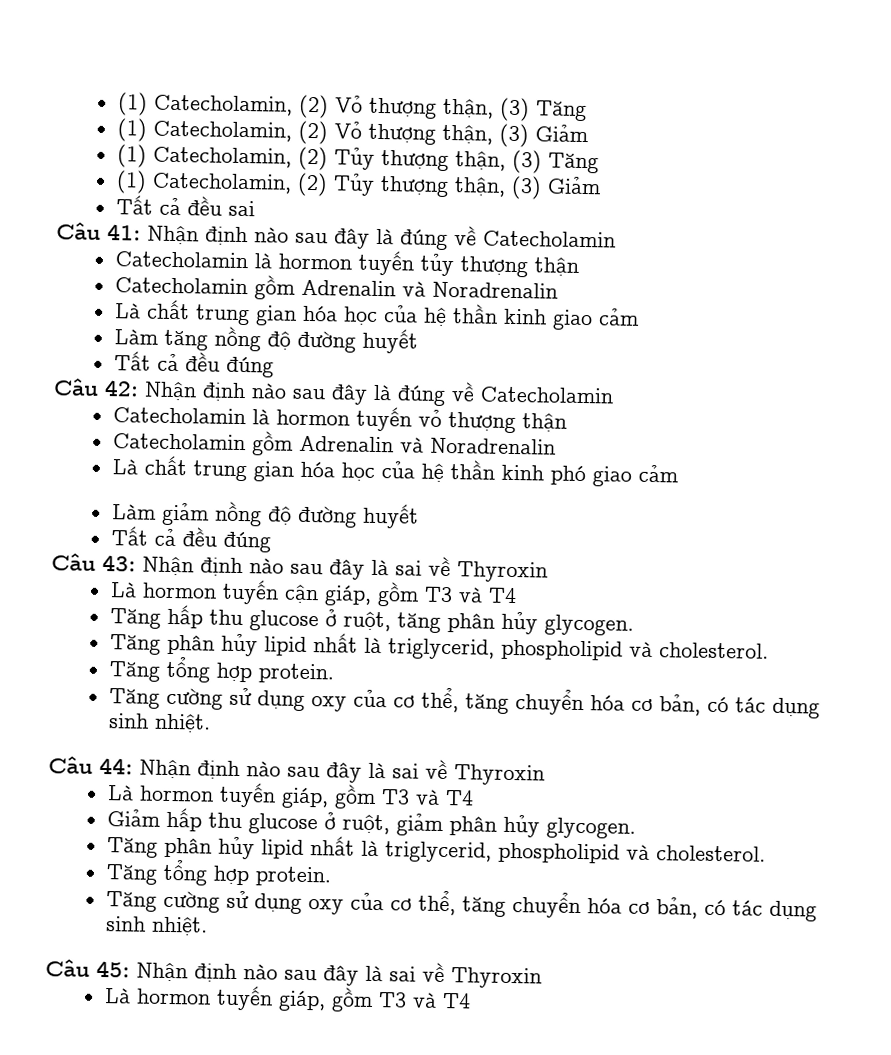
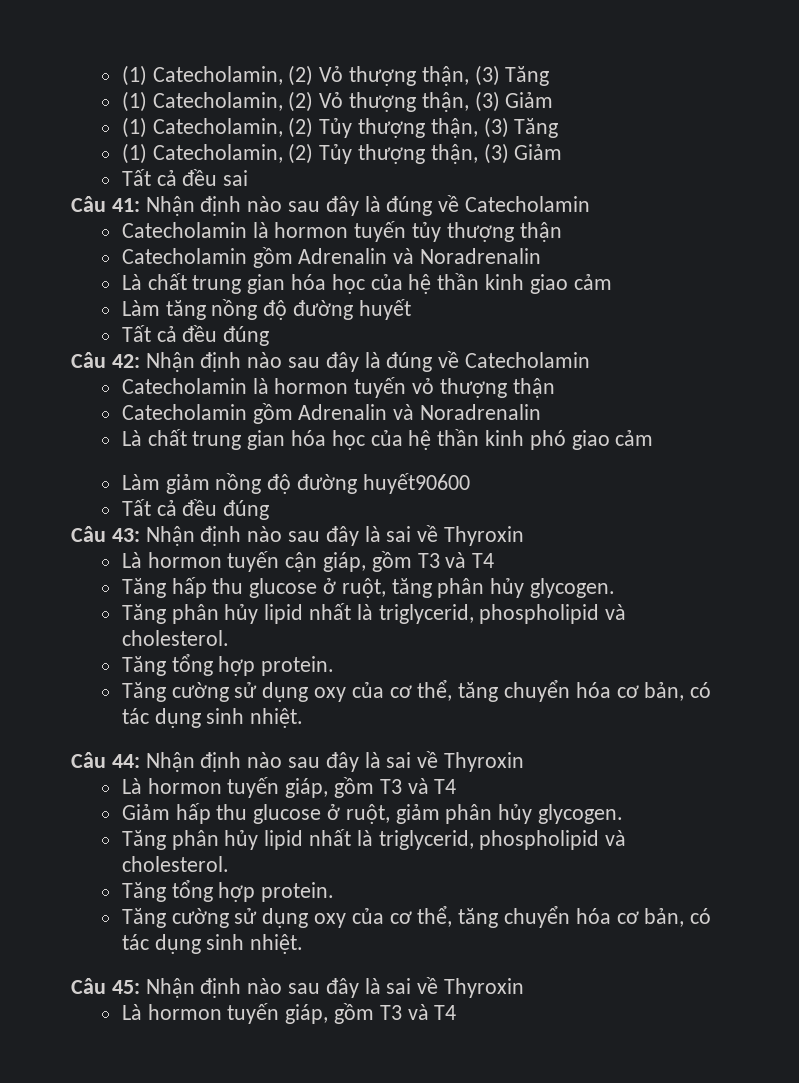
- Làm giảm nồng độ đường huyết
+ Làm giảm nồng độ đường huyết90600

